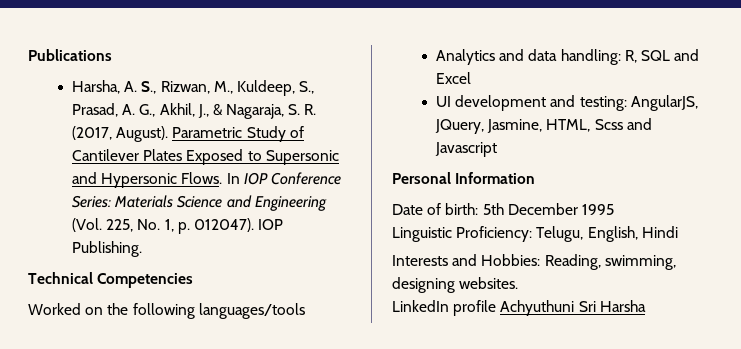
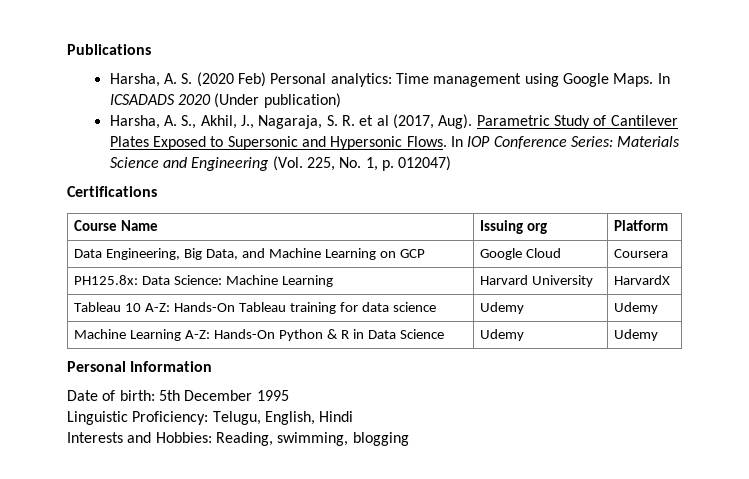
- Harsha, A. S., Rizwan, M., Kuldeep, S., Prasad, A. G., Akhil, J., & Nagaraja, S. R. (2017, August).
+ Harsha, A. S. (2020 Feb) Personal analytics: Time management using Google Maps. In ICSADADS 2020 (Under publication)
+ Harsha, A. S., Akhil, J., Nagaraja, S. R. et al (2017, Aug).
- In IOP Conference Series: Materials Science and Engineering (Vol. 225, No. 1, p. 012047). IOP Publishing.
- Technical Competencies
- Worked on the following languages/tools
- Analytics and data handling: R, SQL and Excel
- UI development and testing: AngularJS, JQuery, Jasmine, HTML, Scss and Javascript
+ In IOP Conference Series: Materials Science and Engineering (Vol. 225, No. 1, p. 012047)
+ Certifications
+ Course Name | Issuing org | Platform
+ Data Engineering, Big Data, and Machine Learning on GCP | Google Cloud | Coursera
+ PH125.8x: Data Science: Machine Learning | Harvard University | HarvardX
+ Tableau 10 A-Z: Hands-On Tableau training for data science | Udemy | Udemy
+ Machine Learning A-Z: Hands-On Python & R in Data Science | Udemy | Udemy
- Interests and Hobbies: Reading, swimming, designing websites.
- LinkedIn profile Achyuthuni Sri Harsha
+ Interests and Hobbies: Reading, swimming, blogging

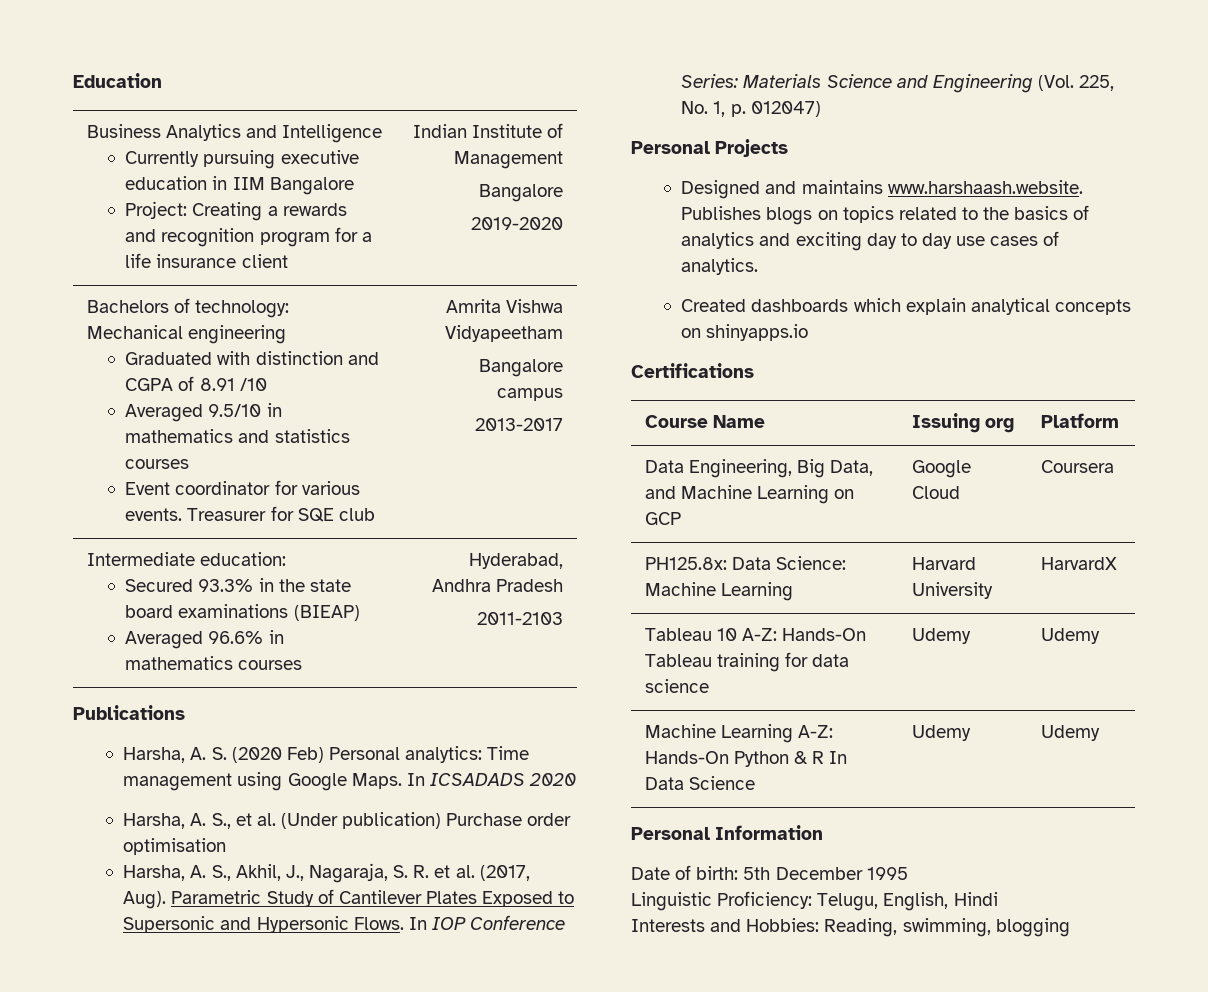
+ Education
+ Business Analytics and Intelligence
+ Currently pursuing executive education in IIM Bangalore
+ Project: Creating a rewards and recognition program for a life insurance client | Indian Institute of Management
+ Bangalore
+ 2019-2020
+ Bachelors of technology: Mechanical engineering
+ Graduated with distinction and CGPA of 8.91 /10
+ Averaged 9.5/10 in mathematics and statistics courses
+ Event coordinator for various events. Treasurer for SQE club | Amrita Vishwa Vidyapeetham
+ Bangalore campus
+ 2013-2017
+ Intermediate education:
+ Secured 93.3% in the state board examinations (BIEAP)
+ Averaged 96.6% in mathematics courses | Hyderabad, Andhra Pradesh
+ 2011-2103
- In ICSADADS 2020 (Under publication)
+ In ICSADADS 2020
+ Harsha, A. S., et al. (Under publication) Purchase order optimisation
- Harsha, A. S., Akhil, J., Nagaraja, S. R. et al (2017, Aug).
+ Harsha, A. S., Akhil, J., Nagaraja, S. R. et al. (2017, Aug).
+ Personal Projects
+ Designed and maintains www.harshaash.website. Publishes blogs on topics related to the basics of analytics and exciting day to day use cases of analytics.
+ Created dashboards which explain analytical concepts on shinyapps.io
- Machine Learning A-Z: Hands-On Python & R in Data Science | Udemy | Udemy
+ Machine Learning A-Z: Hands-On Python & R In Data Science | Udemy | Udemy

